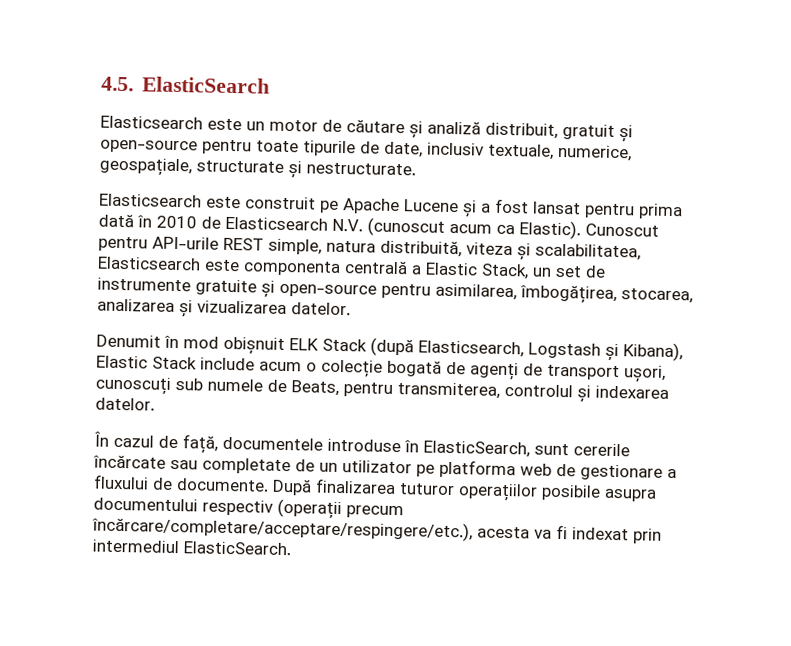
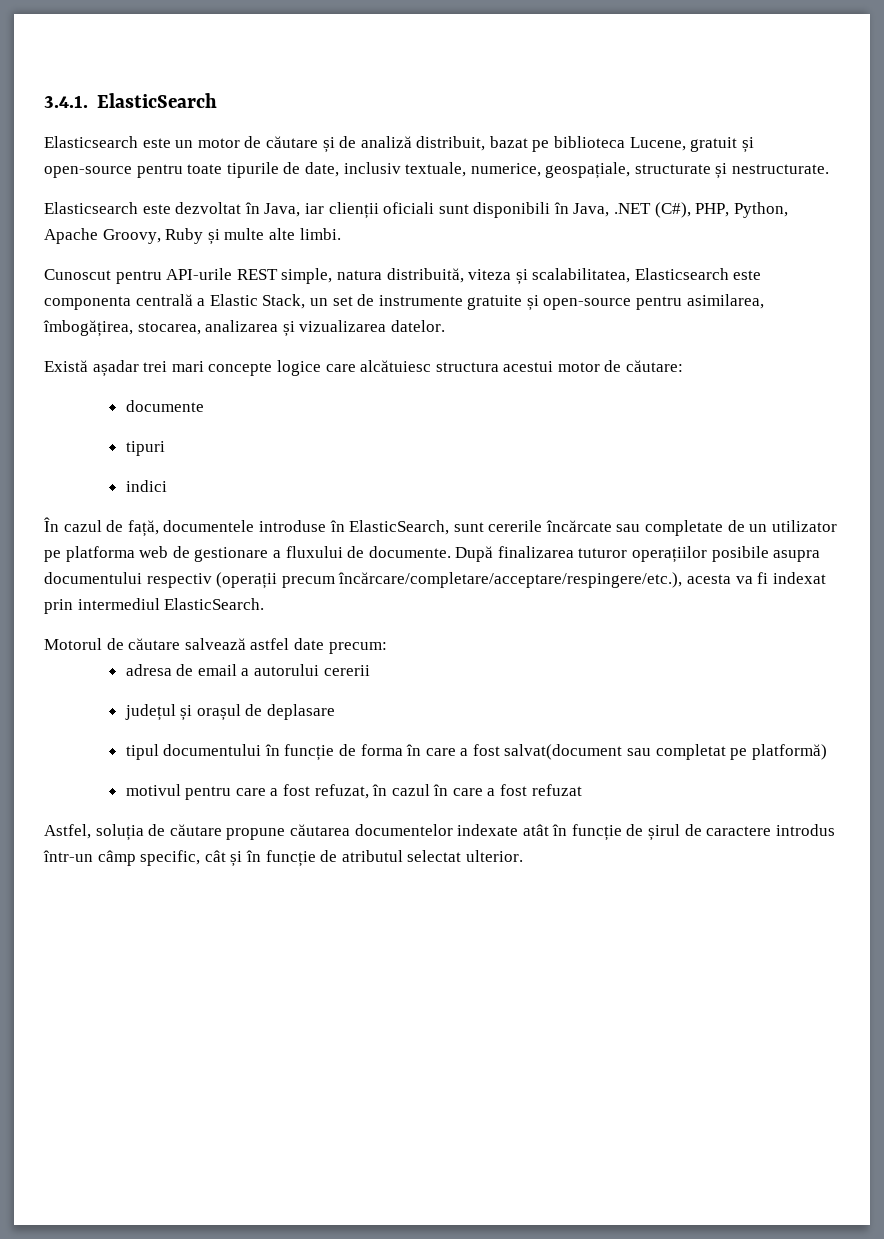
- 4.5. ElasticSearch
+ 3.4.1. ElasticSearch
- Elasticsearch este un motor de căutare și analiză distribuit, gratuit și open-source pentru toate tipurile de date, inclusiv textuale, numerice, geospațiale, structurate și nestructurate.
+ Elasticsearch este un motor de căutare și de analiză distribuit, bazat pe biblioteca Lucene, gratuit și open-source pentru toate tipurile de date, inclusiv textuale, numerice, geospațiale, structurate și nestructurate.
- Elasticsearch este construit pe Apache Lucene și a fost lansat pentru prima dată în 2010 de Elasticsearch N.V. (cunoscut acum ca Elastic). Cunoscut pentru API-urile REST simple, natura distribuită, viteza și scalabilitatea, Elasticsearch este componenta centrală a Elastic Stack, un set de instrumente gratuite și open-source pentru asimilarea, îmbogățirea, stocarea, analizarea și vizualizarea datelor.
+ Elasticsearch este dezvoltat în Java, iar clienții oficiali sunt disponibili în Java, .NET (C#), PHP, Python, Apache Groovy, Ruby și multe alte limbi.
+ Cunoscut pentru API-urile REST simple, natura distribuită, viteza și scalabilitatea, Elasticsearch este componenta centrală a Elastic Stack, un set de instrumente gratuite și open-source pentru asimilarea, îmbogățirea, stocarea, analizarea și vizualizarea datelor.
- Denumit în mod obișnuit ELK Stack (după Elasticsearch, Logstash și Kibana), Elastic Stack include acum o colecție bogată de agenți de transport ușori, cunoscuți sub numele de Beats, pentru transmiterea, controlul și indexarea datelor.
+ Există așadar trei mari concepte logice care alcătuiesc structura acestui motor de căutare:
+ documente
+ tipuri
+ indici
+ Motorul de căutare salvează astfel date precum:
+ adresa de email a autorului cererii
+ județul și orașul de deplasare
+ tipul documentului în funcție de forma în care a fost salvat(document sau completat pe platformă)
+ motivul pentru care a fost refuzat, în cazul în care a fost refuzat
+ Astfel, soluția de căutare propune căutarea documentelor indexate atât în funcție de șirul de caractere introdus într-un câmp specific, cât și în funcție de atributul selectat ulterior.

